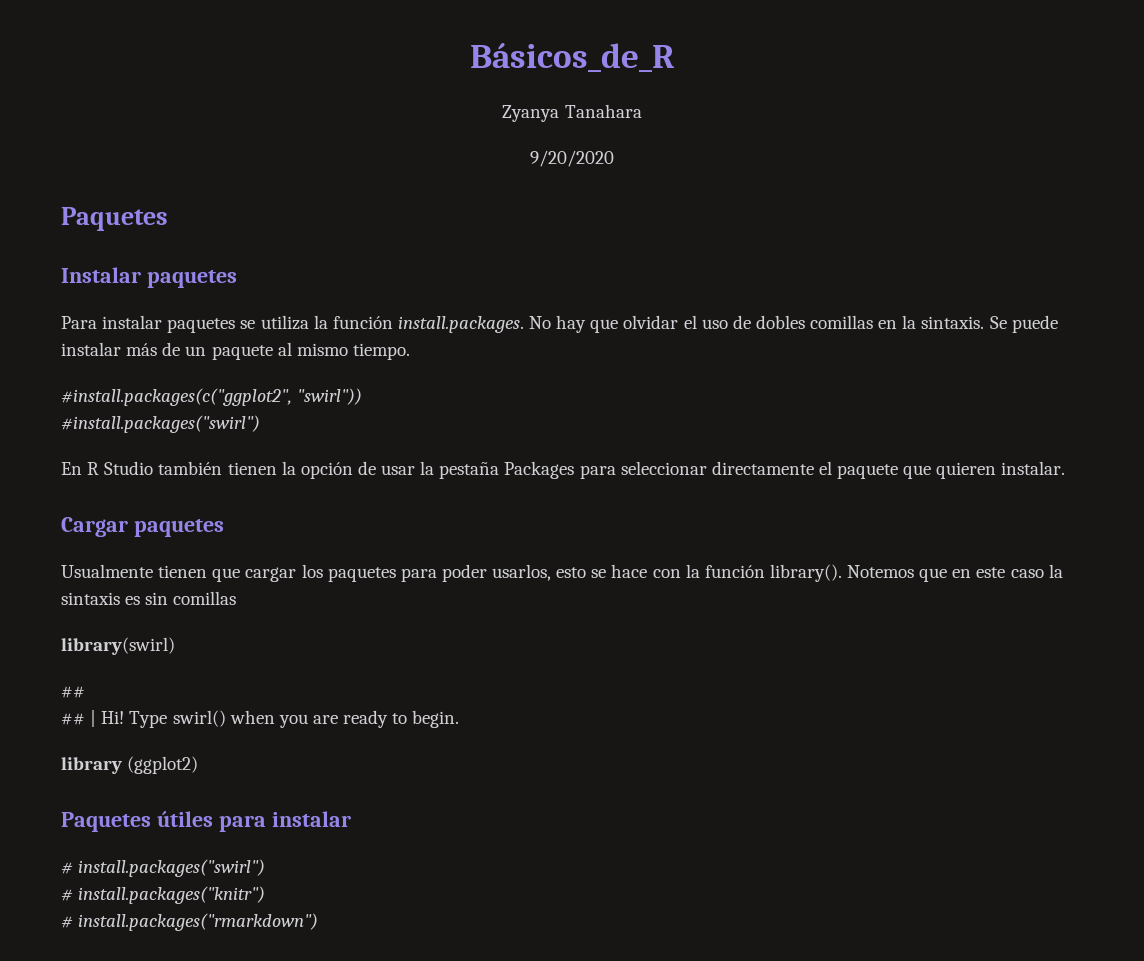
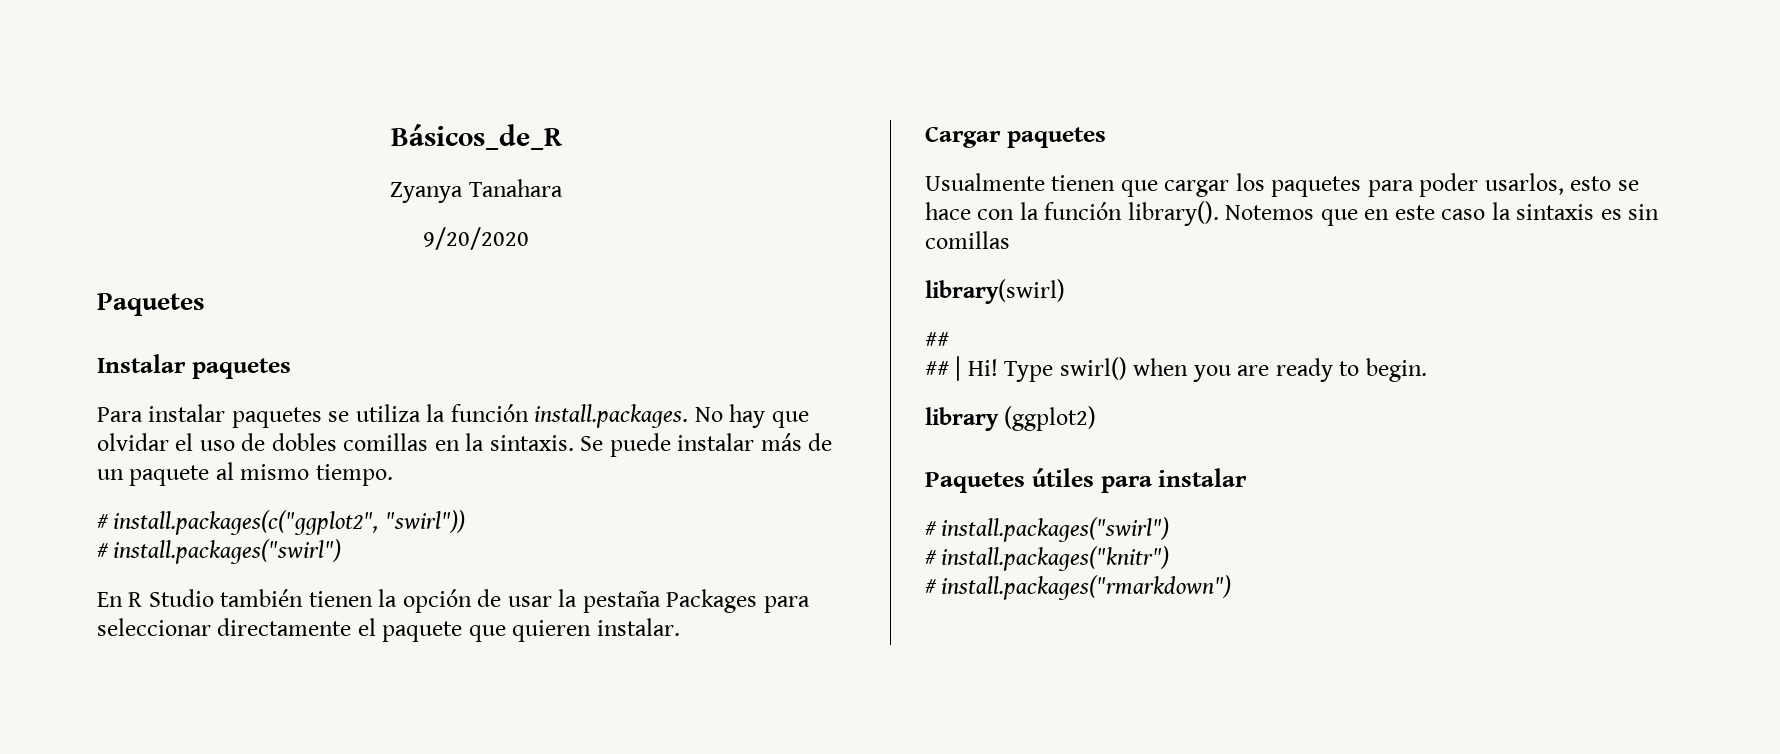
- #install.packages(c("ggplot2", "swirl"))
- #install.packages("swirl")
+ # install.packages(c("ggplot2", "swirl"))
+ # install.packages("swirl")

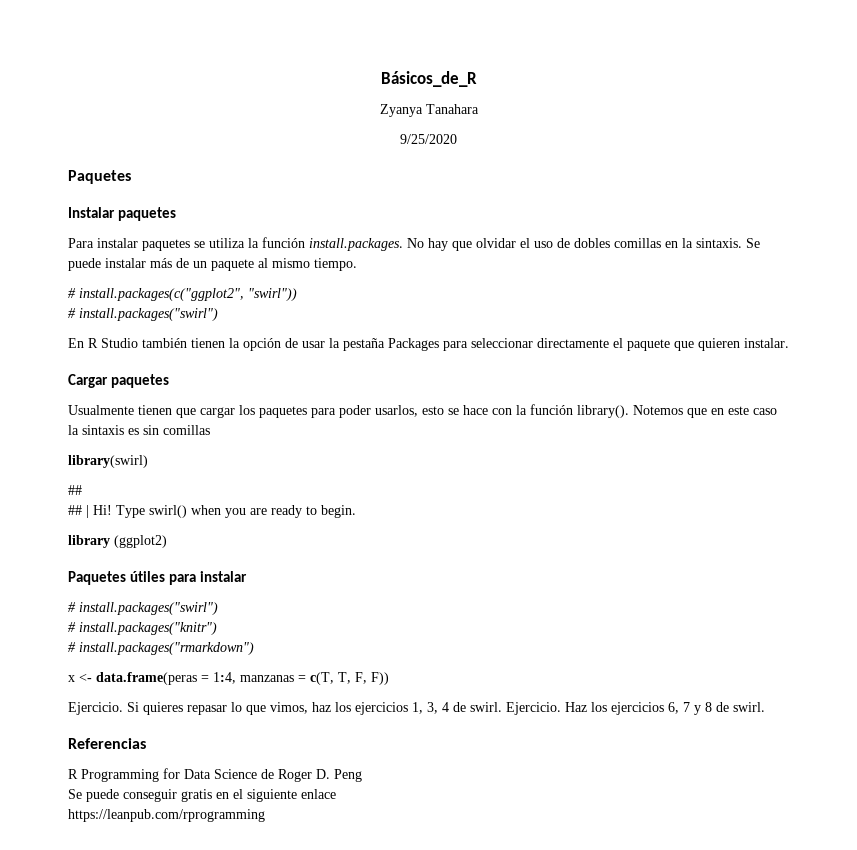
- 9/20/2020
+ 9/25/2020
+ x <- data.frame(peras = 1:4, manzanas = c(T, T, F, F))
+ Ejercicio. Si quieres repasar lo que vimos, haz los ejercicios 1, 3, 4 de swirl. Ejercicio. Haz los ejercicios 6, 7 y 8 de swirl.
+ Referencias
+ R Programming for Data Science de Roger D. Peng
+ Se puede conseguir gratis en el siguiente enlace
+ https://leanpub.com/rprogramming

